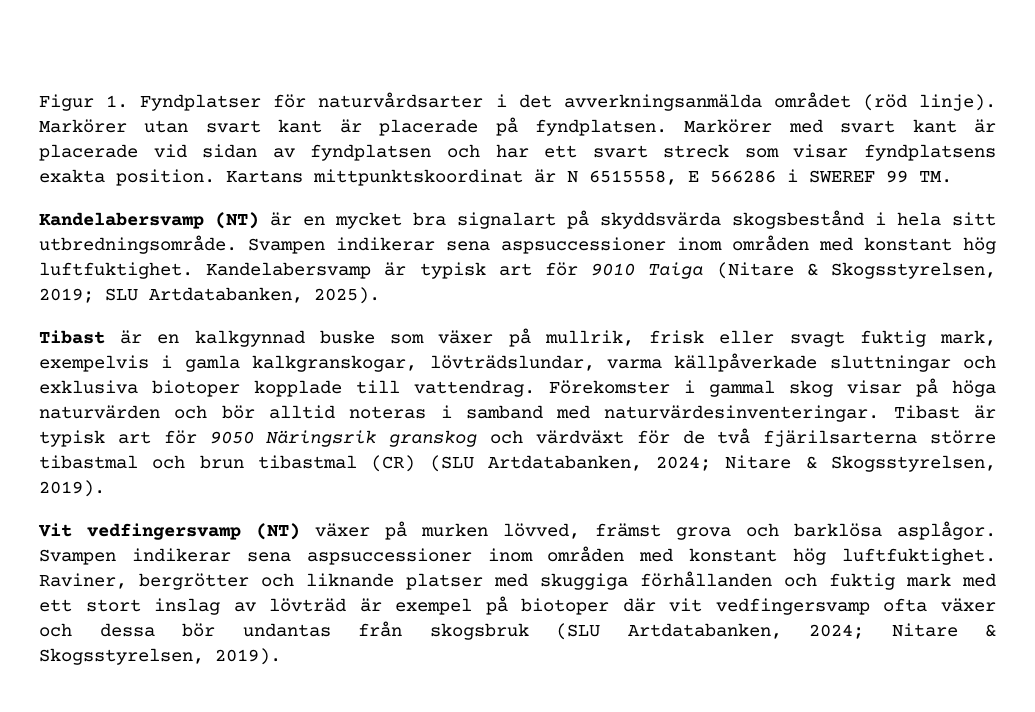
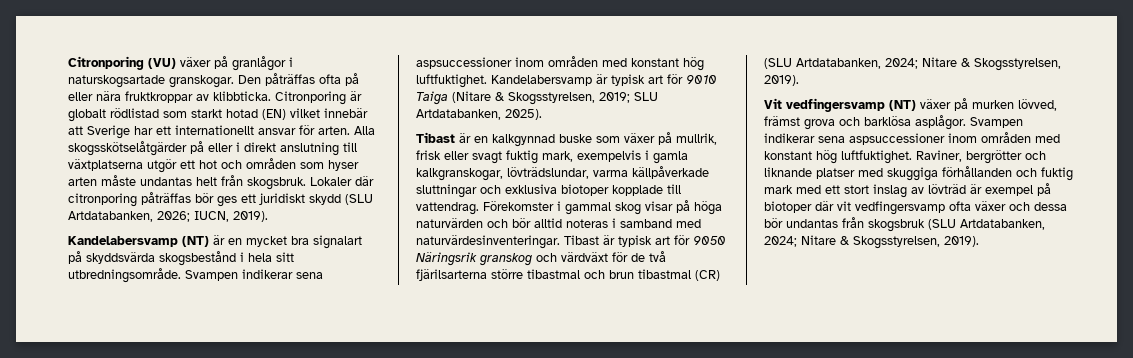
- Figur 1. Fyndplatser för naturvårdsarter i det avverkningsanmälda området (röd linje). Markörer utan svart kant är placerade på fyndplatsen. Markörer med svart kant är placerade vid sidan av fyndplatsen och har ett svart streck som visar fyndplatsens exakta position. Kartans mittpunktskoordinat är N 6515558, E 566286 i SWEREF 99 TM.
+ Citronporing (VU) växer på granlågor i naturskogsartade granskogar. Den påträffas ofta på eller nära fruktkroppar av klibbticka. Citronporing är globalt rödlistad som starkt hotad (EN) vilket innebär att Sverige har ett internationellt ansvar för arten. Alla skogsskötselåtgärder på eller i direkt anslutning till växtplatserna utgör ett hot och områden som hyser arten måste undantas helt från skogsbruk. Lokaler där citronporing påträffas bör ges ett juridiskt skydd (SLU Artdatabanken, 2026; IUCN, 2019).

